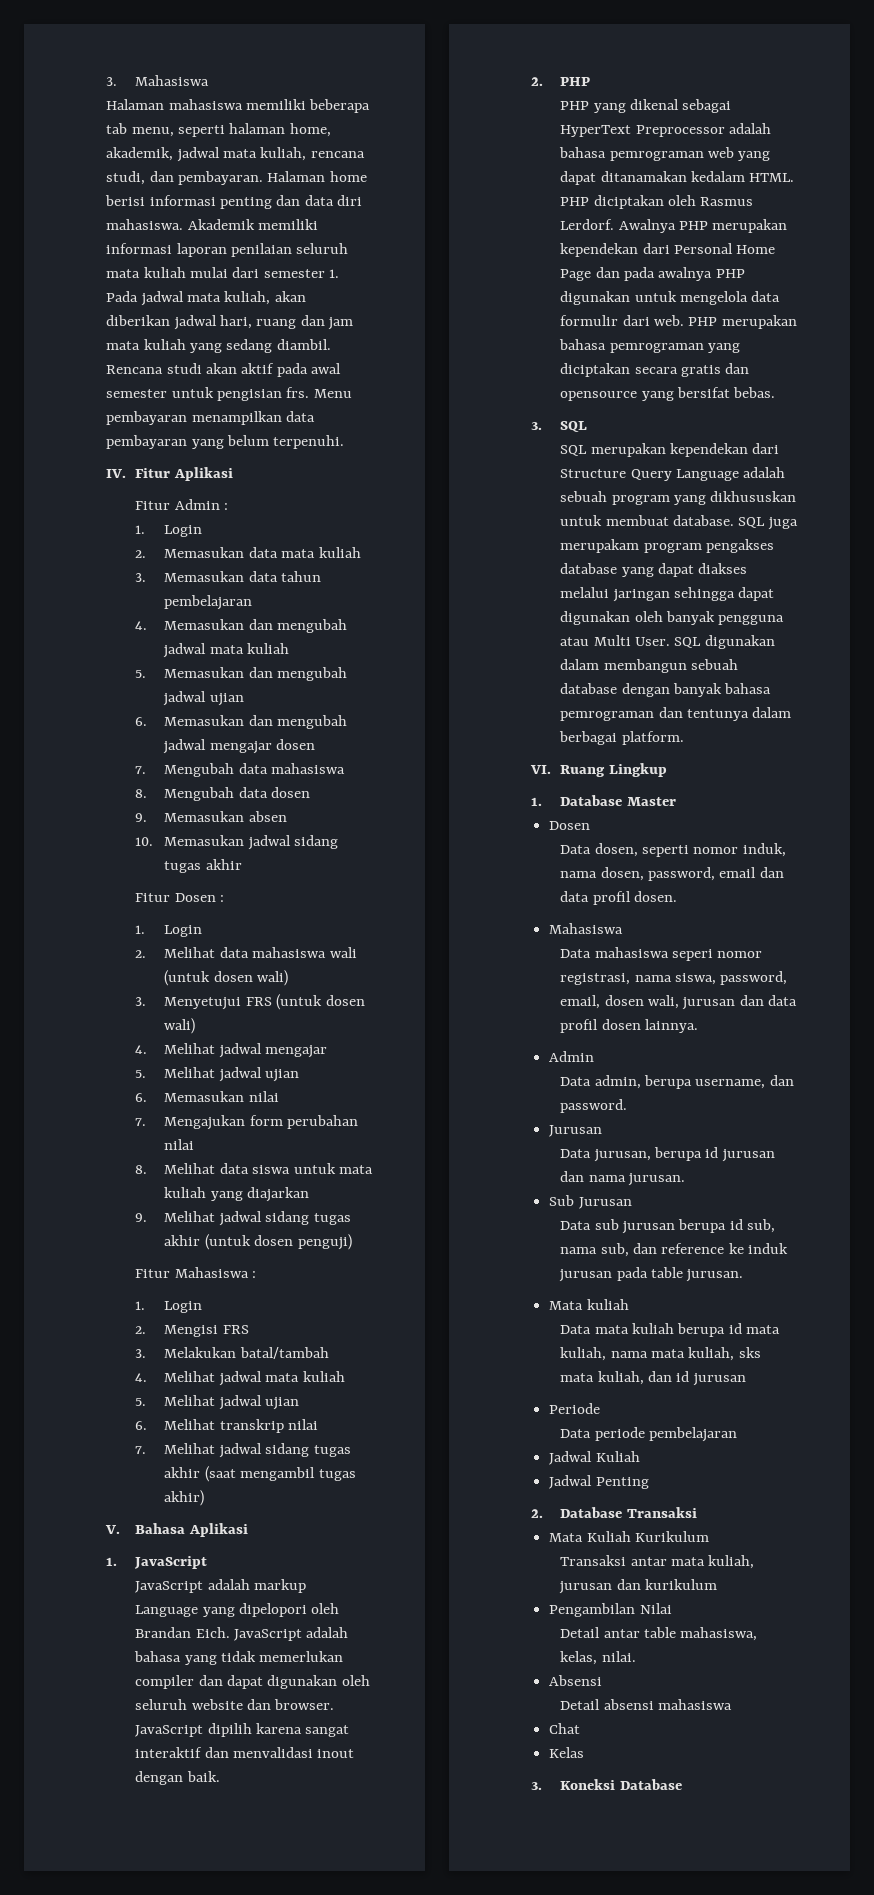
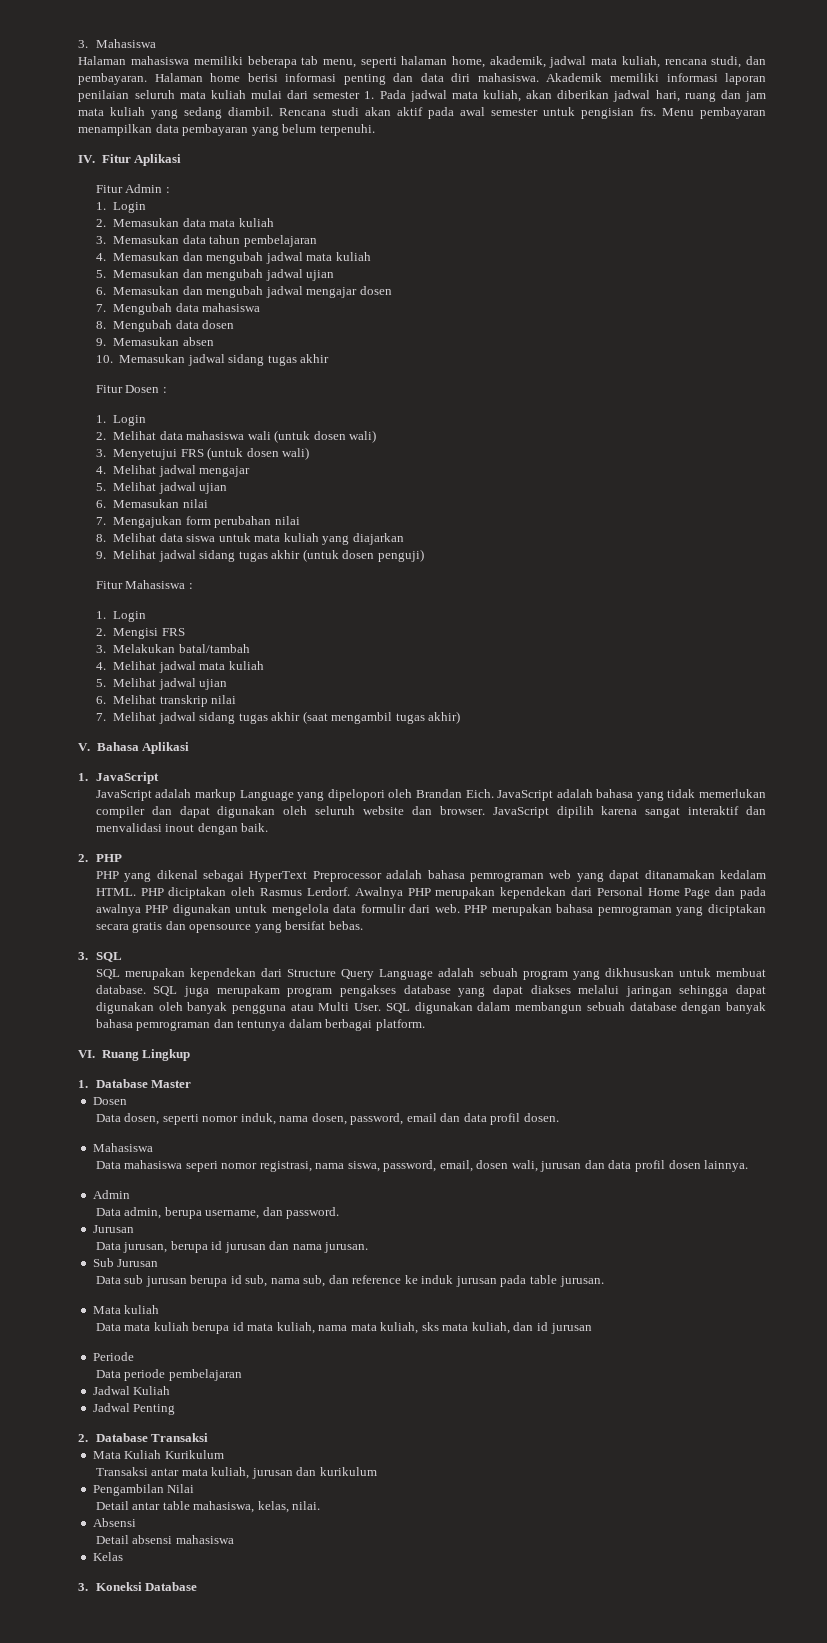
- Chat

